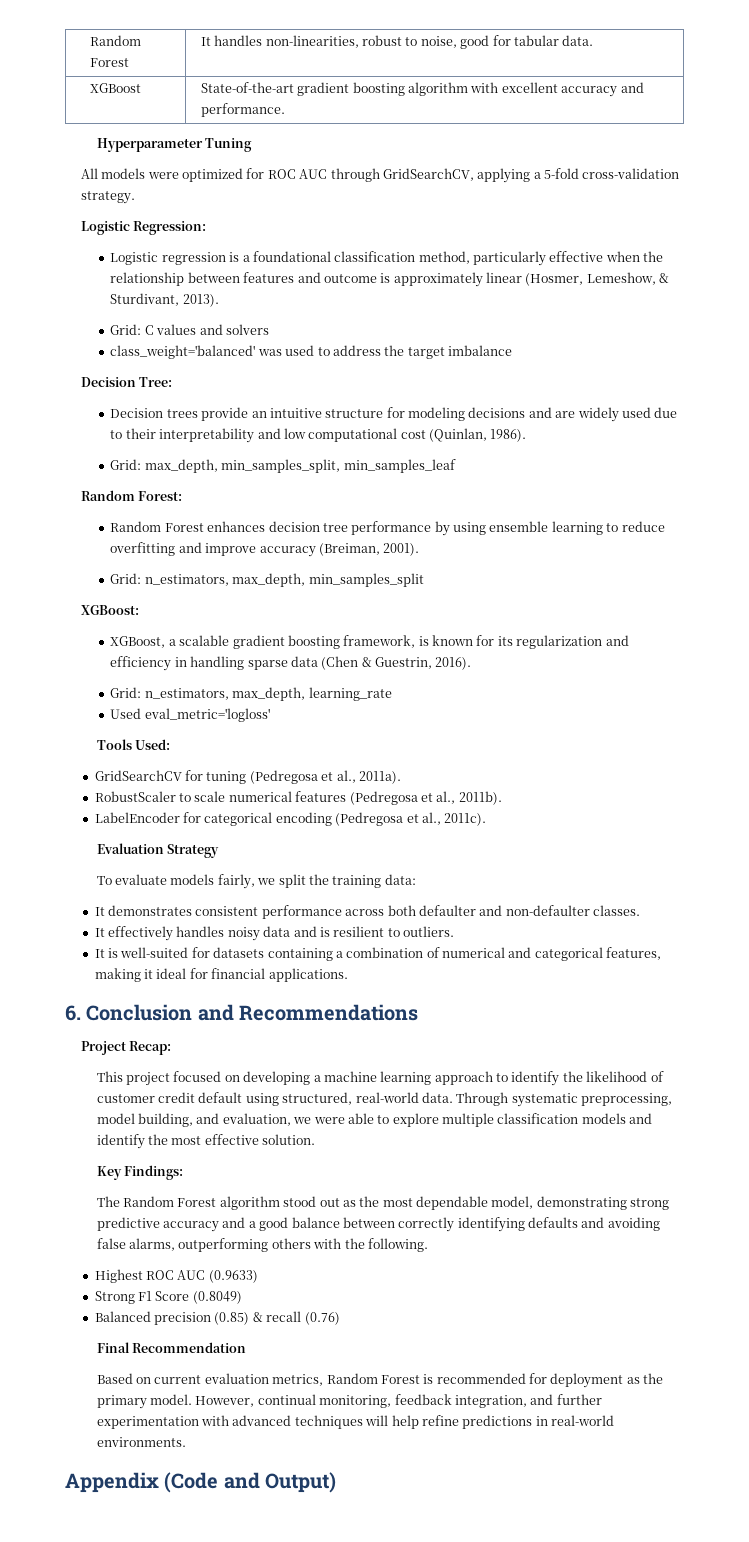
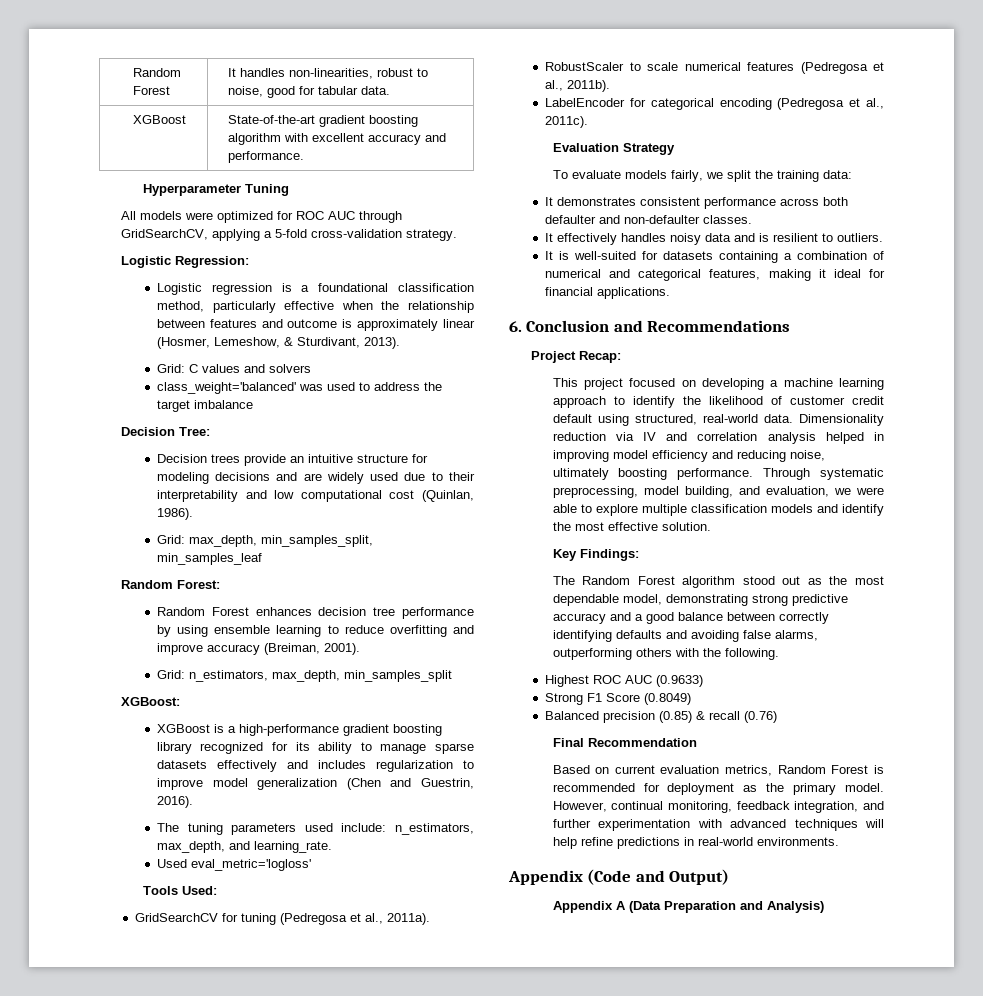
- XGBoost, a scalable gradient boosting framework, is known for its regularization and efficiency in handling sparse data (Chen & Guestrin, 2016).
- Grid: n_estimators, max_depth, learning_rate
+ XGBoost is a high-performance gradient boosting library recognized for its ability to manage sparse datasets effectively and includes regularization to improve model generalization (Chen and Guestrin, 2016).
+ The tuning parameters used include: n_estimators, max_depth, and learning_rate.
+ Dimensionality reduction via IV and correlation analysis helped in improving model efficiency and reducing noise, ultimately boosting performance.
+ Appendix A (Data Preparation and Analysis)

